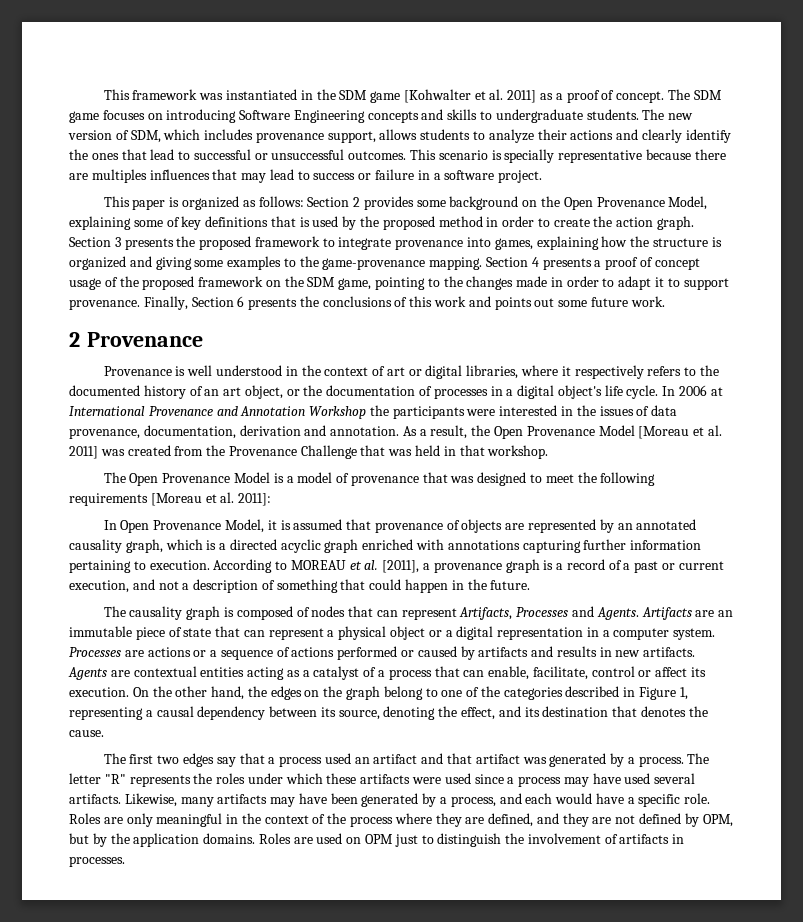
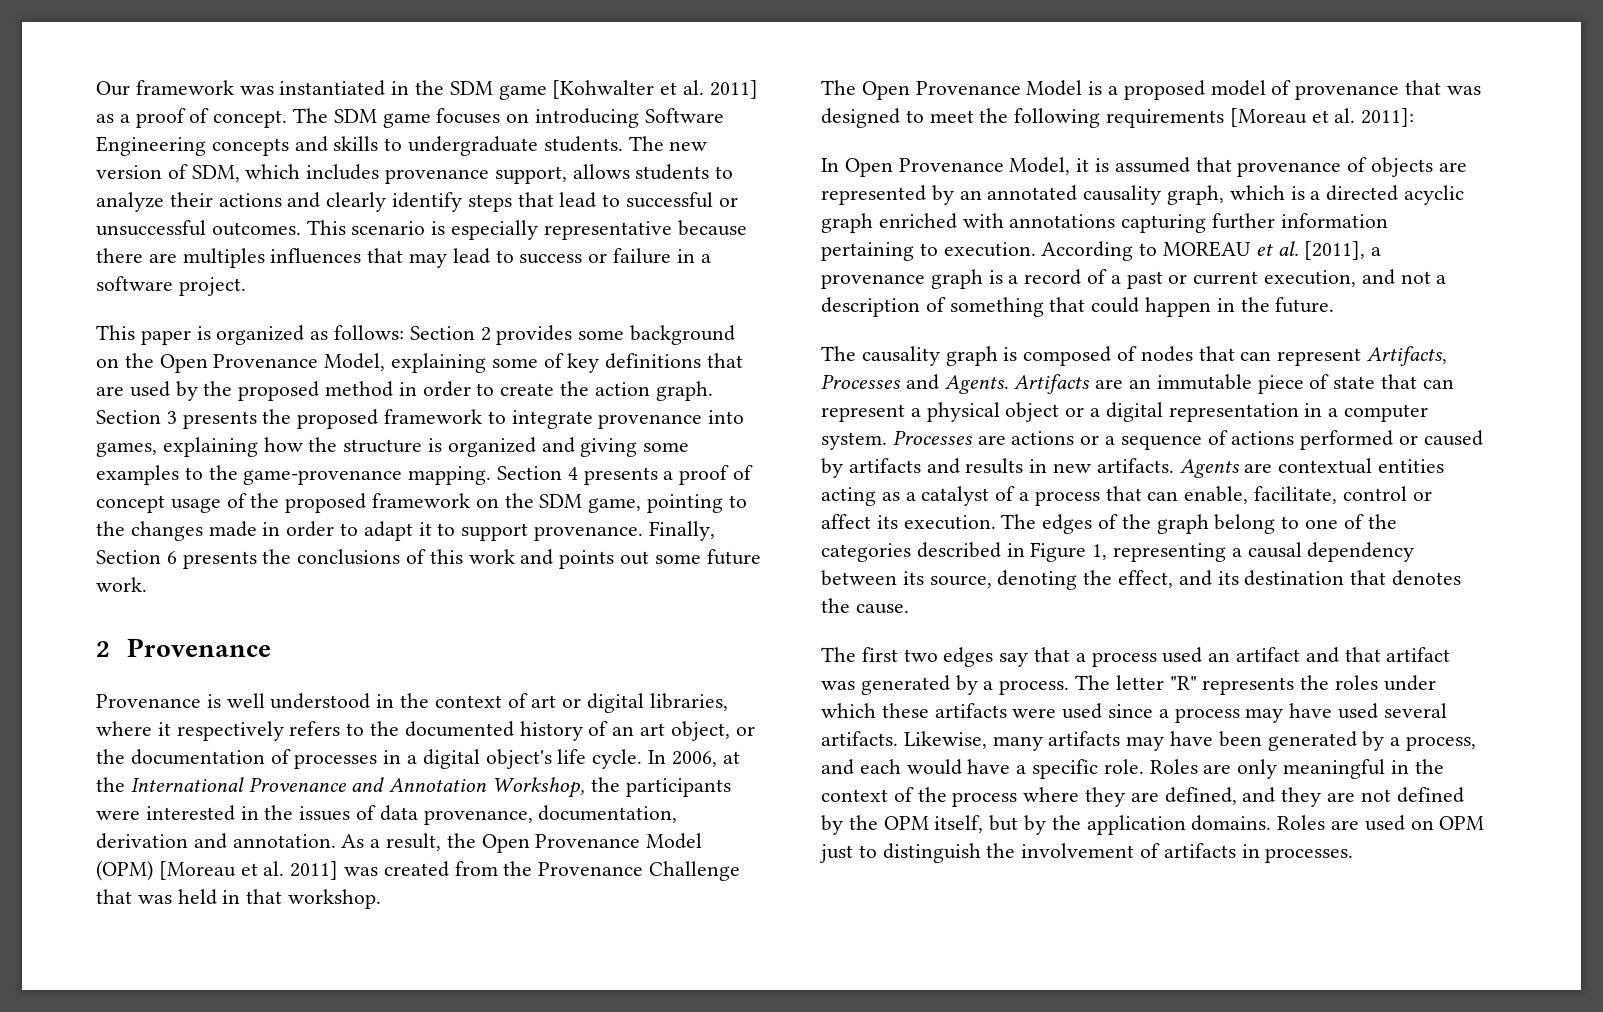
- This framework was instantiated in the SDM game [Kohwalter et al. 2011] as a proof of concept.
+ Our framework was instantiated in the SDM game [Kohwalter et al. 2011] as a proof of concept.
- The new version of SDM, which includes provenance support, allows students to analyze their actions and clearly identify the ones that lead to successful or unsuccessful outcomes.
+ The new version of SDM, which includes provenance support, allows students to analyze their actions and clearly identify steps that lead to successful or unsuccessful outcomes.
- This scenario is specially representative because there are multiples influences that may lead to success or failure in a software project.
+ This scenario is especially representative because there are multiples influences that may lead to success or failure in a software project.
- This paper is organized as follows: Section 2 provides some background on the Open Provenance Model, explaining some of key definitions that is used by the proposed method in order to create the action graph.
+ This paper is organized as follows: Section 2 provides some background on the Open Provenance Model, explaining some of key definitions that are used by the proposed method in order to create the action graph.
- In 2006 at International Provenance and Annotation Workshop the participants were interested in the issues of data provenance, documentation, derivation and annotation.
+ In 2006, at the International Provenance and Annotation Workshop, the participants were interested in the issues of data provenance, documentation, derivation and annotation.
- As a result, the Open Provenance Model [Moreau et al. 2011] was created from the Provenance Challenge that was held in that workshop.
+ As a result, the Open Provenance Model (OPM) [Moreau et al. 2011] was created from the Provenance Challenge that was held in that workshop.
- The Open Provenance Model is a model of provenance that was designed to meet the following requirements [Moreau et al. 2011]:
+ The Open Provenance Model is a proposed model of provenance that was designed to meet the following requirements [Moreau et al. 2011]:
- On the other hand, the edges on the graph belong to one of the categories described in Figure 1, representing a causal dependency between its source, denoting the effect, and its destination that denotes the cause.
+ The edges of the graph belong to one of the categories described in Figure 1, representing a causal dependency between its source, denoting the effect, and its destination that denotes the cause.
- Roles are only meaningful in the context of the process where they are defined, and they are not defined by OPM, but by the application domains.
+ Roles are only meaningful in the context of the process where they are defined, and they are not defined by the OPM itself, but by the application domains.

